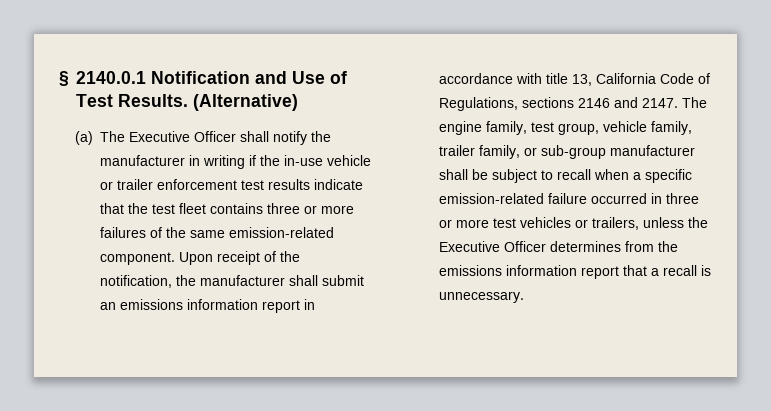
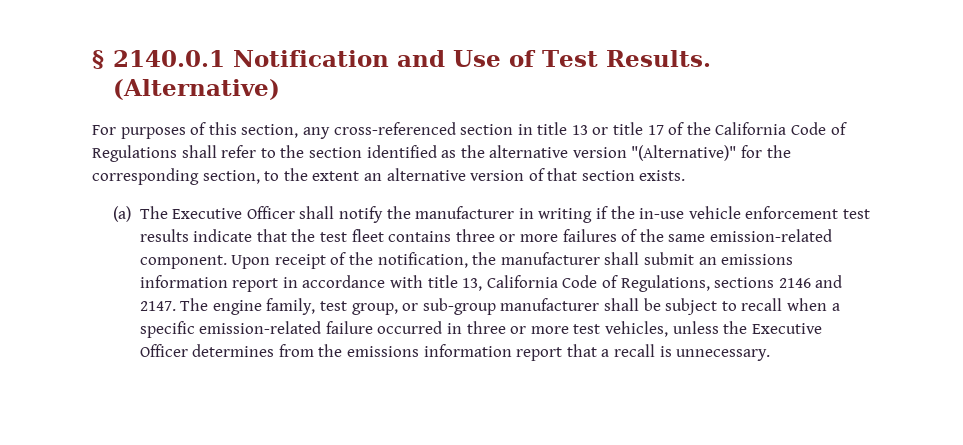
+ For purposes of this section, any cross-referenced section in title 13 or title 17 of the California Code of Regulations shall refer to the section identified as the alternative version "(Alternative)" for the corresponding section, to the extent an alternative version of that section exists.
- (a) The Executive Officer shall notify the manufacturer in writing if the in-use vehicle or trailer enforcement test results indicate that the test fleet contains three or more failures of the same emission-related component.
+ (a) The Executive Officer shall notify the manufacturer in writing if the in-use vehicle enforcement test results indicate that the test fleet contains three or more failures of the same emission-related component.
- The engine family, test group, vehicle family, trailer family, or sub-group manufacturer shall be subject to recall when a specific emission-related failure occurred in three or more test vehicles or trailers, unless the Executive Officer determines from the emissions information report that a recall is unnecessary.
+ The engine family, test group, or sub-group manufacturer shall be subject to recall when a specific emission-related failure occurred in three or more test vehicles, unless the Executive Officer determines from the emissions information report that a recall is unnecessary.

